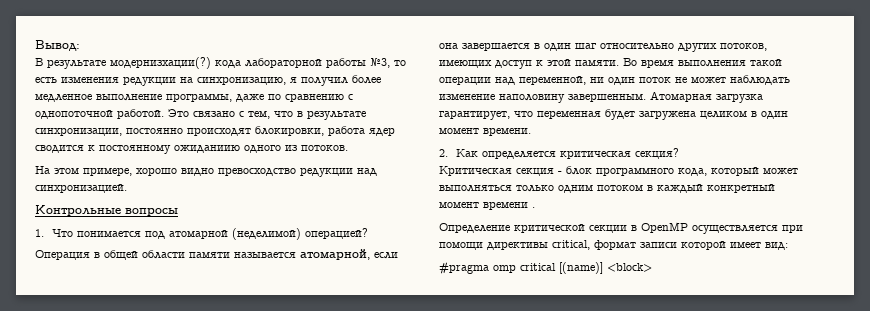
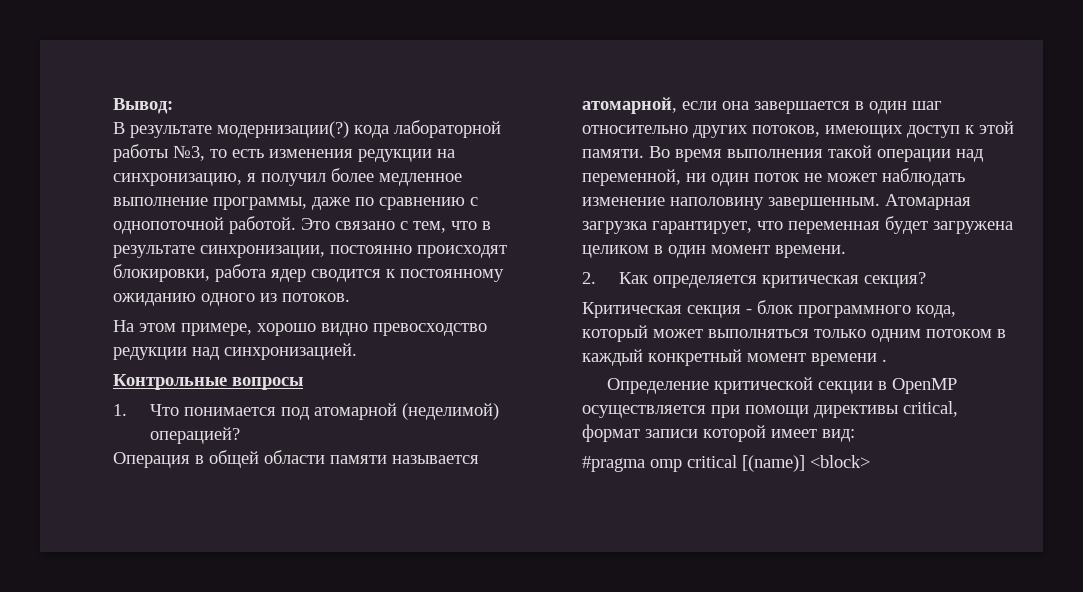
- В результате модернизхации(?) кода лабораторной работы №3, то есть изменения редукции на синхронизацию, я получил более медленное выполнение программы, даже по сравнению с однопоточной работой.
+ В результате модернизации(?) кода лабораторной работы №3, то есть изменения редукции на синхронизацию, я получил более медленное выполнение программы, даже по сравнению с однопоточной работой.
- Это связано с тем, что в результате синхронизации, постоянно происходят блокировки, работа ядер сводится к постоянному ожиданиию одного из потоков.
+ Это связано с тем, что в результате синхронизации, постоянно происходят блокировки, работа ядер сводится к постоянному ожиданию одного из потоков.

